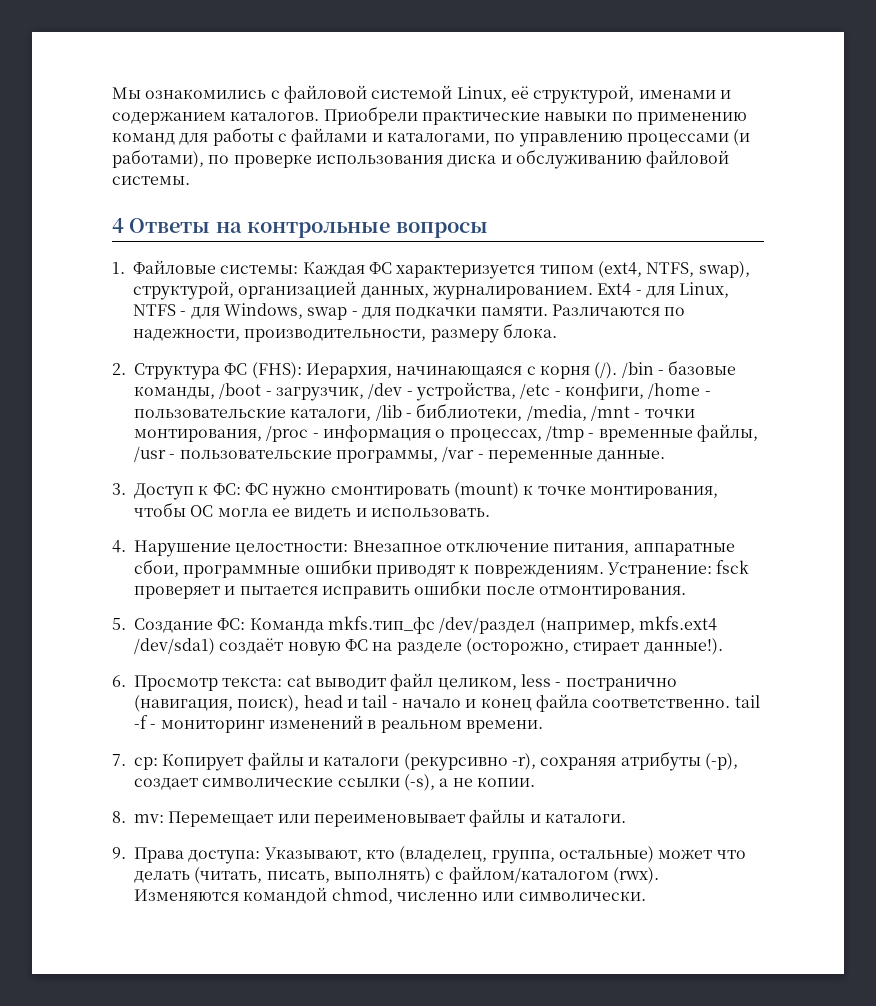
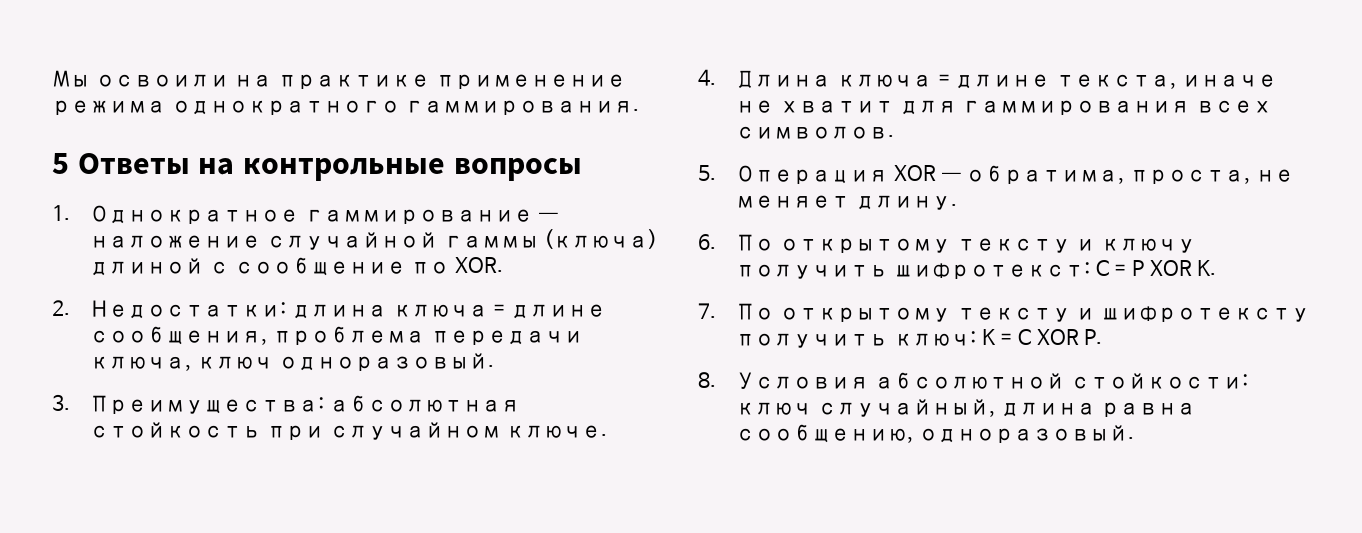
- Мы ознакомились с файловой системой Linux, её структурой, именами и содержанием каталогов. Приобрели практические навыки по применению команд для работы с файлами и каталогами, по управлению процессами (и работами), по проверке использования диска и обслуживанию файловой системы.
- 4 Ответы на контрольные вопросы
+ Мы освоили на практике применение режима однократного гаммирования.
+ 5 Ответы на контрольные вопросы
- 1. Файловые системы: Каждая ФС характеризуется типом (ext4, NTFS, swap), структурой, организацией данных, журналированием. Ext4 - для Linux, NTFS - для Windows, swap - для подкачки памяти. Различаются по надежности, производительности, размеру блока.
- 2. Структура ФС (FHS): Иерархия, начинающаяся с корня (/). /bin - базовые команды, /boot - загрузчик, /dev - устройства, /etc - конфиги, /home - пользовательские каталоги, /lib - библиотеки, /media, /mnt - точки монтирования, /proc - информация о процессах, /tmp - временные файлы, /usr - пользовательские программы, /var - переменные данные.
- 3. Доступ к ФС: ФС нужно смонтировать (mount) к точке монтирования, чтобы ОС могла ее видеть и использовать.
- 4. Нарушение целостности: Внезапное отключение питания, аппаратные сбои, программные ошибки приводят к повреждениям. Устранение: fsck проверяет и пытается исправить ошибки после отмонтирования.
- 5. Создание ФС: Команда mkfs.тип_фс /dev/раздел (например, mkfs.ext4 /dev/sda1) создаёт новую ФС на разделе (осторожно, стирает данные!).
- 6. Просмотр текста: cat выводит файл целиком, less - постранично (навигация, поиск), head и tail - начало и конец файла соответственно. tail -f - мониторинг изменений в реальном времени.
- 7. cp: Копирует файлы и каталоги (рекурсивно -r), сохраняя атрибуты (-p), создает символические ссылки (-s), а не копии.
- 8. mv: Перемещает или переименовывает файлы и каталоги.
- 9. Права доступа: Указывают, кто (владелец, группа, остальные) может что делать (читать, писать, выполнять) с файлом/каталогом (rwx). Изменяются командой chmod, численно или символически.
+ 1. Однократное гаммирование — наложение случайной гаммы (ключа) длиной с сообщение по XOR.
+ 2. Недостатки: длина ключа = длине сообщения, проблема передачи ключа, ключ одноразовый.
+ 3. Преимущества: абсолютная стойкость при случайном ключе.
+ 4. Длина ключа = длине текста, иначе не хватит для гаммирования всех символов.
+ 5. Операция XOR — обратима, проста, не меняет длину.
+ 6. По открытому тексту и ключу получить шифротекст: C = P XOR K.
+ 7. По открытому тексту и шифротексту получить ключ: K = C XOR P.
+ 8. Условия абсолютной стойкости: ключ случайный, длина равна сообщению, одноразовый.

